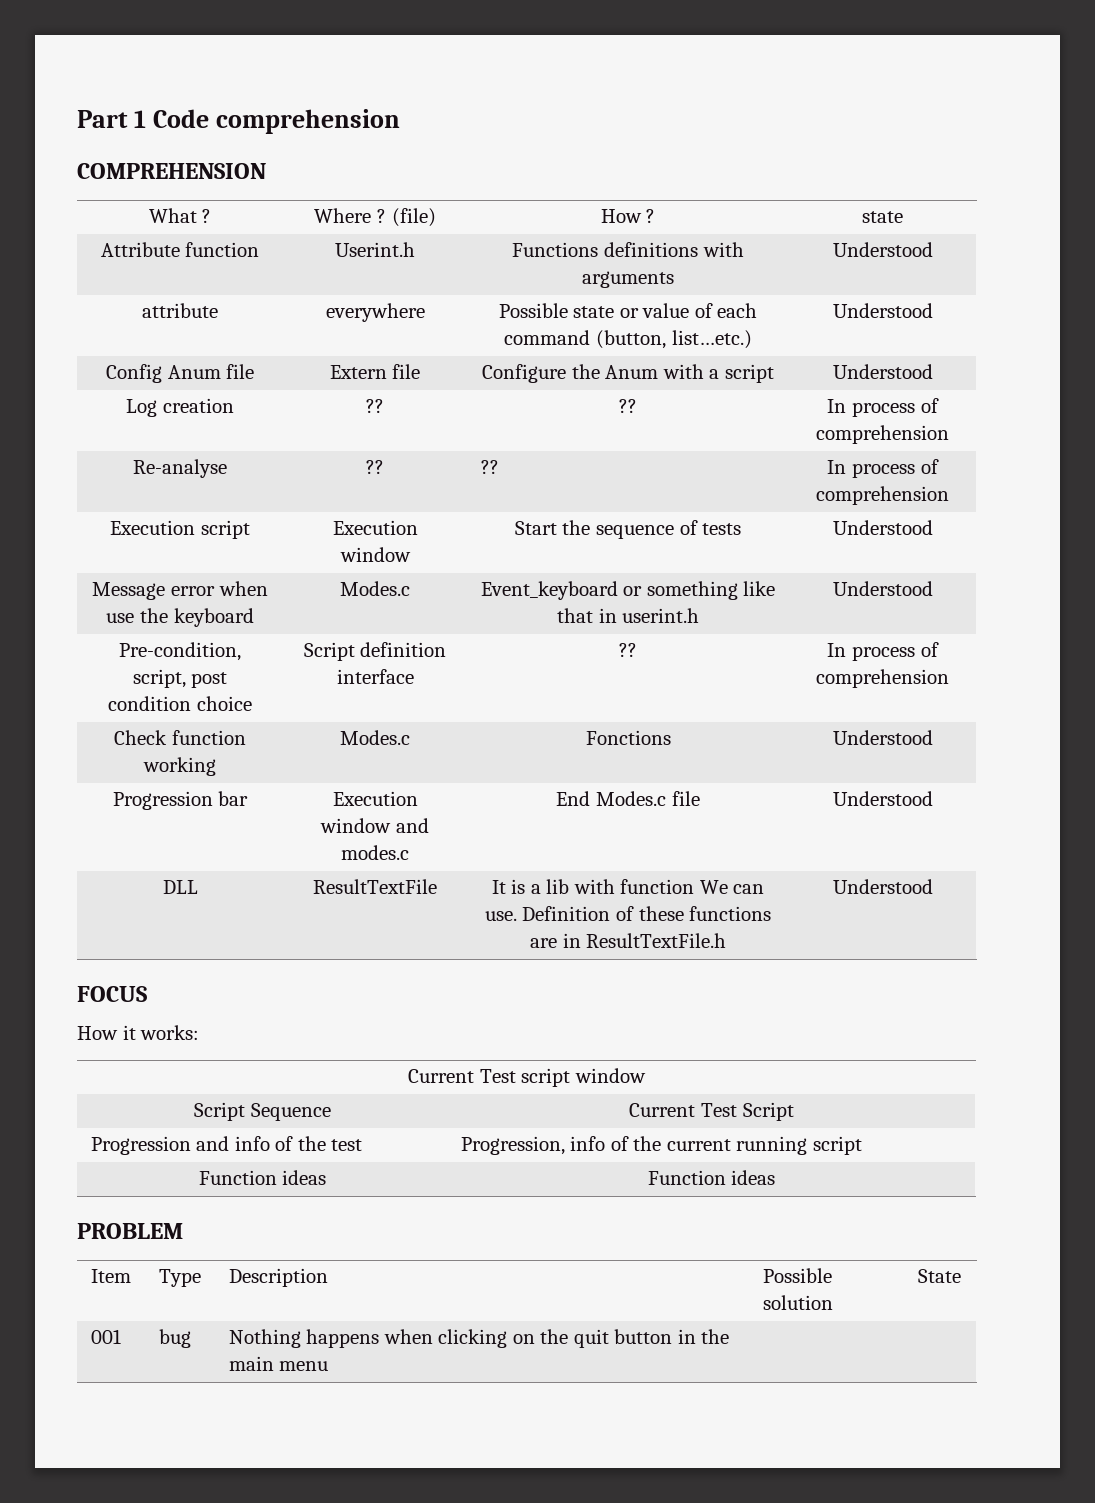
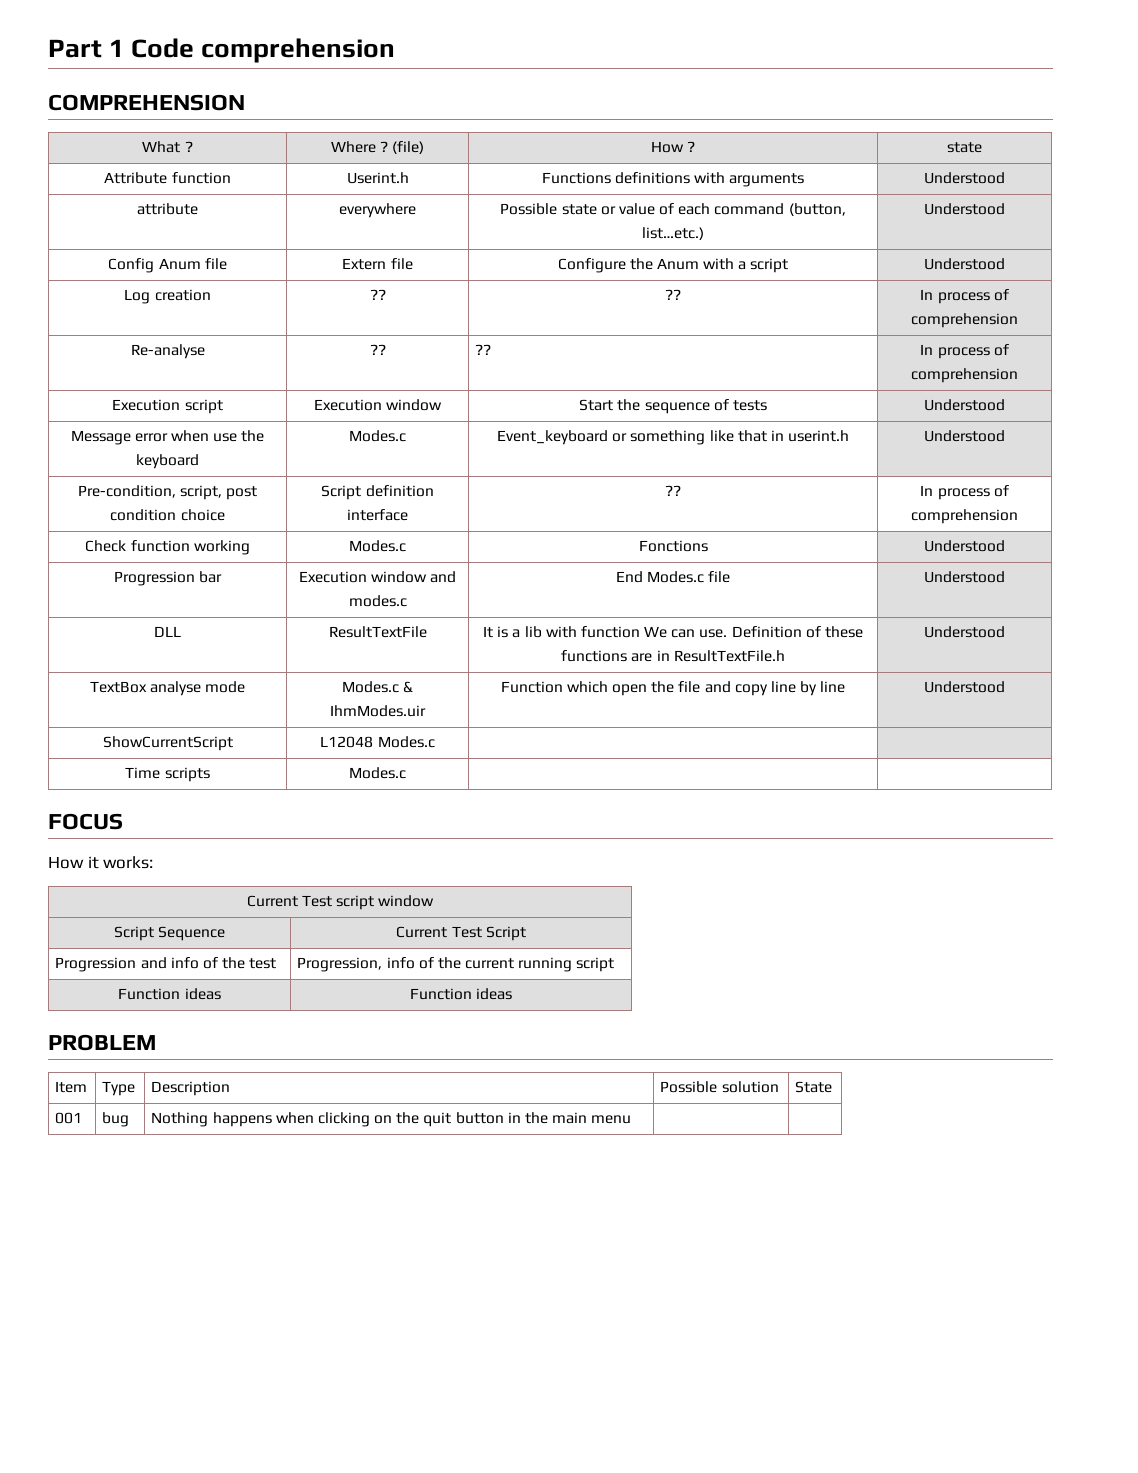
+ TextBox analyse mode | Modes.c & IhmModes.uir | Function which open the file and copy line by line | Understood
+ ShowCurrentScript | L12048 Modes.c | |
+ Time scripts | Modes.c | |

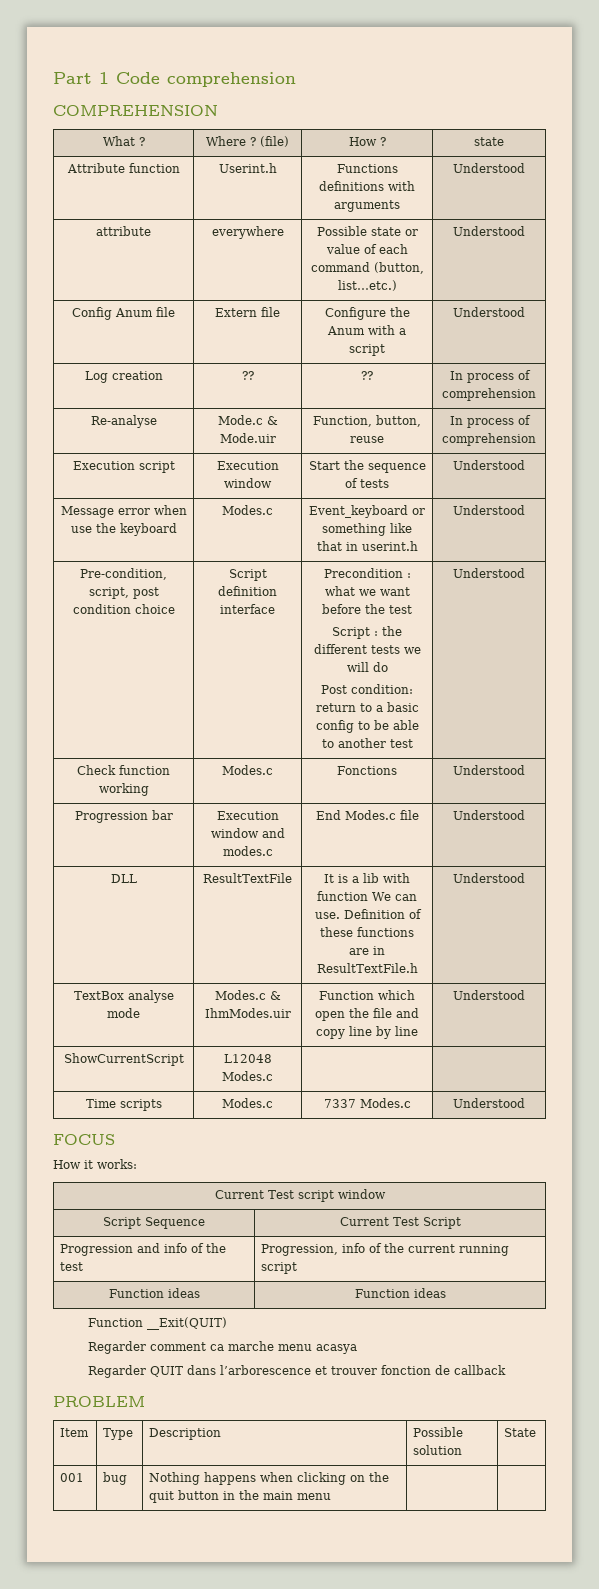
- Re-analyse | ?? | ?? | In process of comprehension
+ Re-analyse | Mode.c & Mode.uir | Function, button, reuse | In process of comprehension
- Pre-condition, script, post condition choice | Script definition interface | ?? | In process of comprehension
+ Pre-condition, script, post condition choice | Script definition interface | Precondition : what we want before the test
+ Script : the different tests we will do
+ Post condition: return to a basic config to be able to another test | Understood
- Time scripts | Modes.c | |
+ Time scripts | Modes.c | 7337 Modes.c | Understood
+ Function __Exit(QUIT)
+ Regarder comment ca marche menu acasya
+ Regarder QUIT dans l’arborescence et trouver fonction de callback

